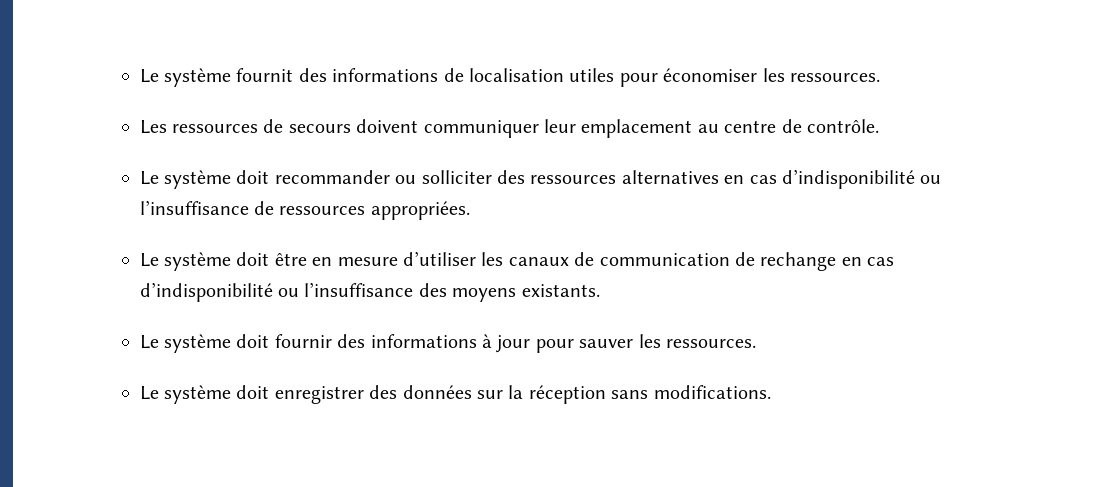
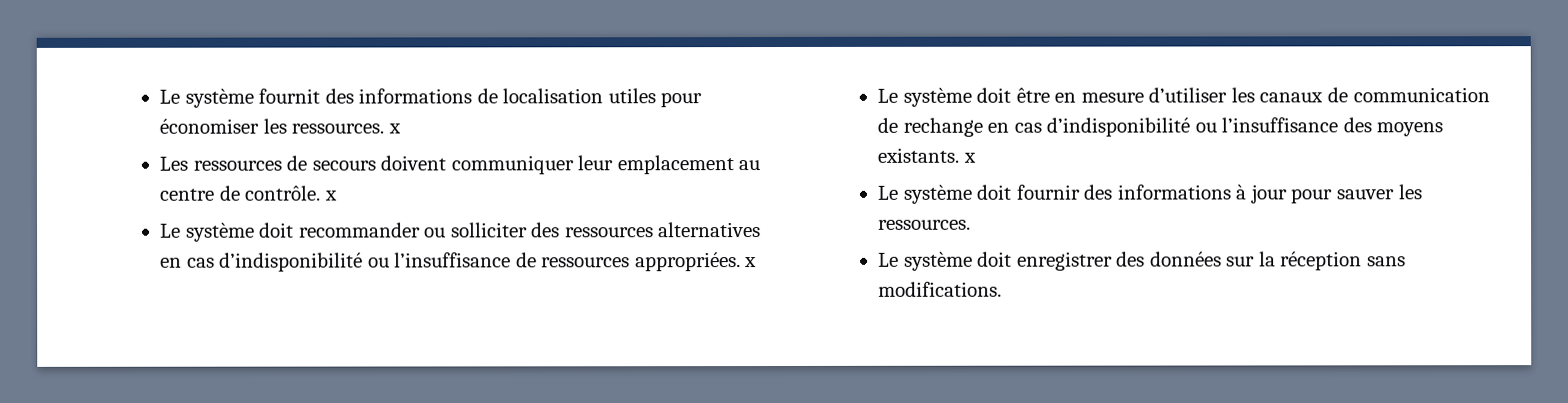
- Le système fournit des informations de localisation utiles pour économiser les ressources.
+ Le système fournit des informations de localisation utiles pour économiser les ressources. x
- Les ressources de secours doivent communiquer leur emplacement au centre de contrôle.
+ Les ressources de secours doivent communiquer leur emplacement au centre de contrôle. x
- Le système doit recommander ou solliciter des ressources alternatives en cas d’indisponibilité ou l’insuffisance de ressources appropriées.
+ Le système doit recommander ou solliciter des ressources alternatives en cas d’indisponibilité ou l’insuffisance de ressources appropriées. x
- Le système doit être en mesure d’utiliser les canaux de communication de rechange en cas d’indisponibilité ou l’insuffisance des moyens existants.
+ Le système doit être en mesure d’utiliser les canaux de communication de rechange en cas d’indisponibilité ou l’insuffisance des moyens existants. x

